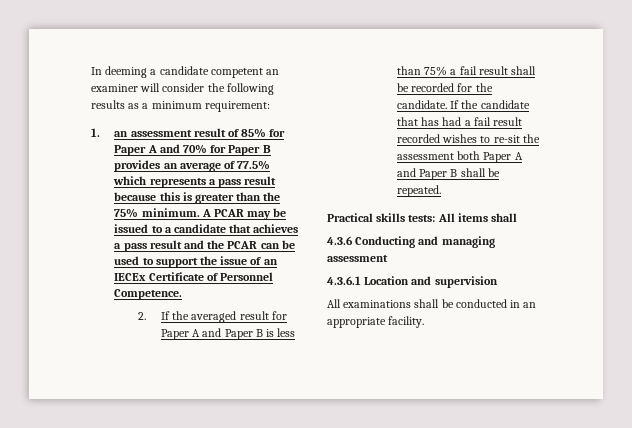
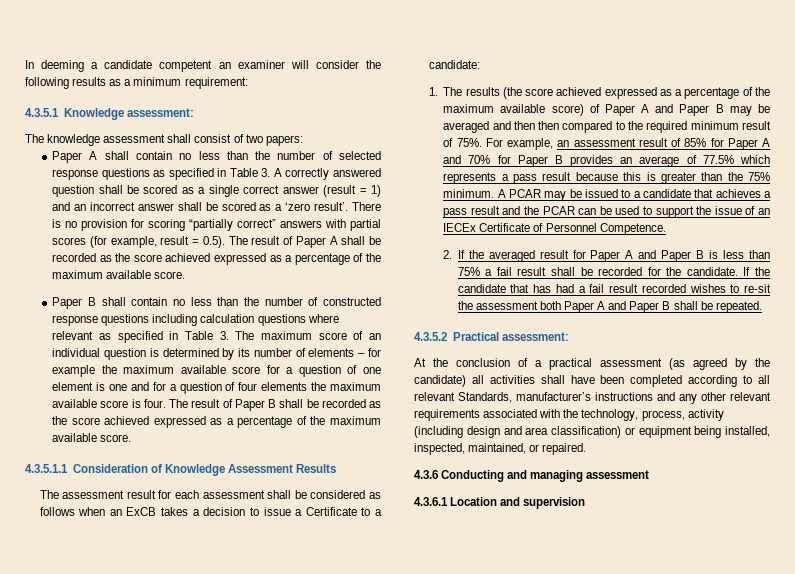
- 1. an assessment result of 85% for Paper A and 70% for Paper B provides an average of 77.5% which represents a pass result because this is greater than the 75% minimum.
+ 4.3.5.1 Knowledge assessment:
+ The knowledge assessment shall consist of two papers:
+ Paper A shall contain no less than the number of selected response questions as specified in Table 3. A correctly answered question shall be scored as a single correct answer (result = 1) and an incorrect answer shall be scored as a ‘zero result’. There is no provision for scoring “partially correct” answers with partial scores (for example, result = 0.5). The result of Paper A shall be recorded as the score achieved expressed as a percentage of the maximum available score.
+ Paper B shall contain no less than the number of constructed response questions including calculation questions where relevant as specified in Table 3. The maximum score of an individual question is determined by its number of elements – for example the maximum available score for a question of one element is one and for a question of four elements the maximum available score is four. The result of Paper B shall be recorded as the score achieved expressed as a percentage of the maximum available score.
+ 4.3.5.1.1 Consideration of Knowledge Assessment Results
+ The assessment result for each assessment shall be considered as follows when an ExCB takes a decision to issue a Certificate to a candidate:
+ 1. The results (the score achieved expressed as a percentage of the maximum available score) of Paper A and Paper B may be averaged and then then compared to the required minimum result of 75%. For example, an assessment result of 85% for Paper A and 70% for Paper B provides an average of 77.5% which represents a pass result because this is greater than the 75% minimum.
- Practical skills tests: All items shall
+ 4.3.5.2 Practical assessment:
+ At the conclusion of a practical assessment (as agreed by the candidate) all activities shall have been completed according to all relevant Standards, manufacturer’s instructions and any other relevant requirements associated with the technology, process, activity (including design and area classification) or equipment being installed, inspected, maintained, or repaired.
- All examinations shall be conducted in an appropriate facility.

